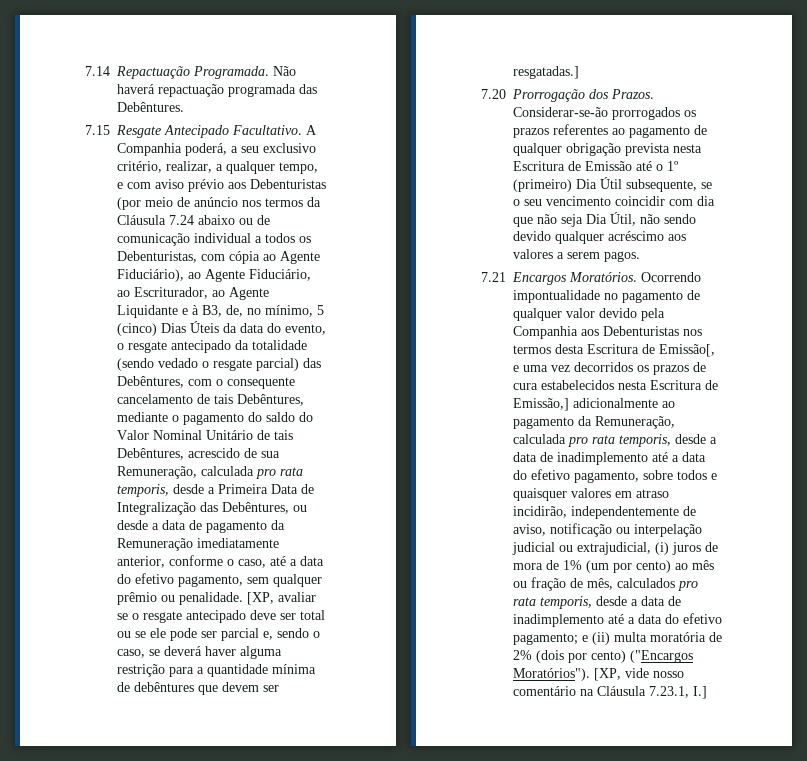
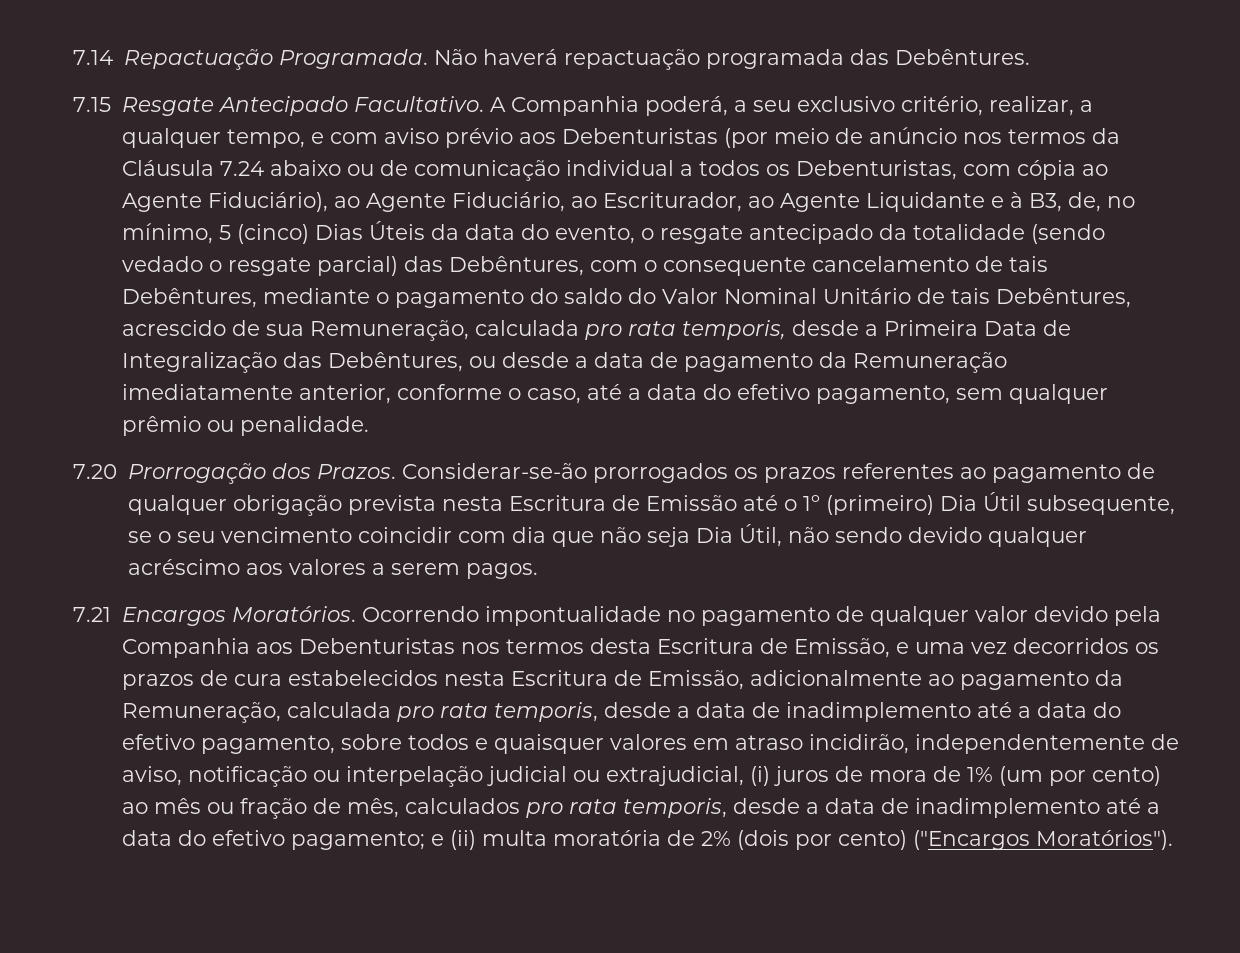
- [XP, avaliar se o resgate antecipado deve ser total ou se ele pode ser parcial e, sendo o caso, se deverá haver alguma restrição para a quantidade mínima de debêntures que devem ser resgatadas.]
- Ocorrendo impontualidade no pagamento de qualquer valor devido pela Companhia aos Debenturistas nos termos desta Escritura de Emissão[, e uma vez decorridos os prazos de cura estabelecidos nesta Escritura de Emissão,] adicionalmente ao pagamento da Remuneração, calculada pro rata temporis, desde a data de inadimplemento até a data do efetivo pagamento, sobre todos e quaisquer valores em atraso incidirão, independentemente de aviso, notificação ou interpelação judicial ou extrajudicial, (i) juros de mora de 1% (um por cento) ao mês ou fração de mês, calculados pro rata temporis, desde a data de inadimplemento até a data do efetivo pagamento;
+ Ocorrendo impontualidade no pagamento de qualquer valor devido pela Companhia aos Debenturistas nos termos desta Escritura de Emissão, e uma vez decorridos os prazos de cura estabelecidos nesta Escritura de Emissão, adicionalmente ao pagamento da Remuneração, calculada pro rata temporis, desde a data de inadimplemento até a data do efetivo pagamento, sobre todos e quaisquer valores em atraso incidirão, independentemente de aviso, notificação ou interpelação judicial ou extrajudicial, (i) juros de mora de 1% (um por cento) ao mês ou fração de mês, calculados pro rata temporis, desde a data de inadimplemento até a data do efetivo pagamento;
- [XP, vide nosso comentário na Cláusula 7.23.1, I.]

